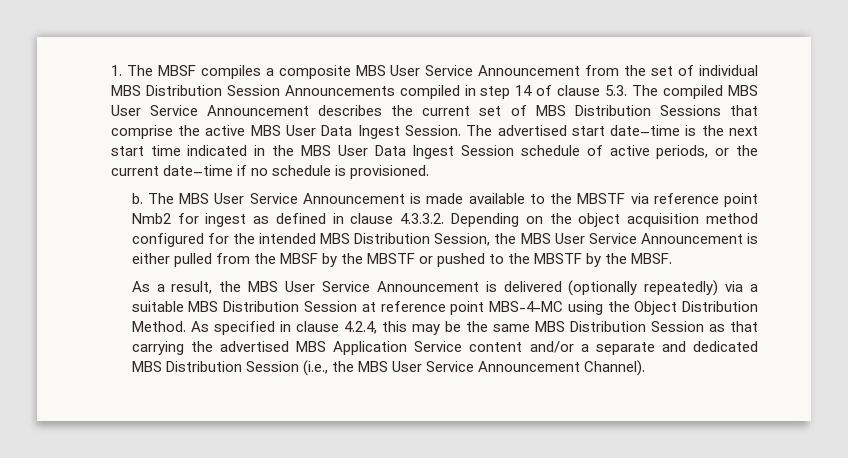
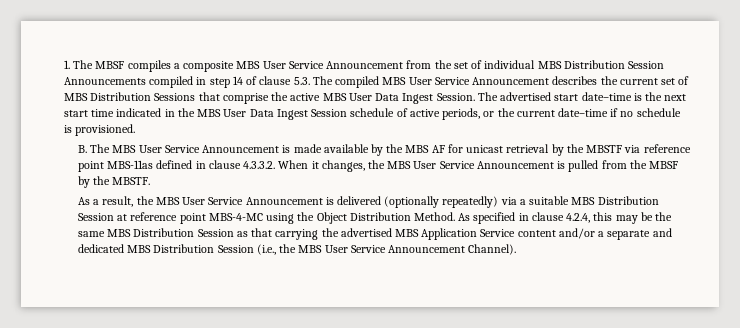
- b. The MBS User Service Announcement is made available to the MBSTF via reference point Nmb2 for ingest as defined in clause 4.3.3.2. Depending on the object acquisition method configured for the intended MBS Distribution Session, the MBS User Service Announcement is either pulled from the MBSF by the MBSTF or pushed to the MBSTF by the MBSF.
+ B. The MBS User Service Announcement is made available by the MBS AF for unicast retrieval by the MBSTF via reference point MBS-11as defined in clause 4.3.3.2. When it changes, the MBS User Service Announcement is pulled from the MBSF by the MBSTF.

